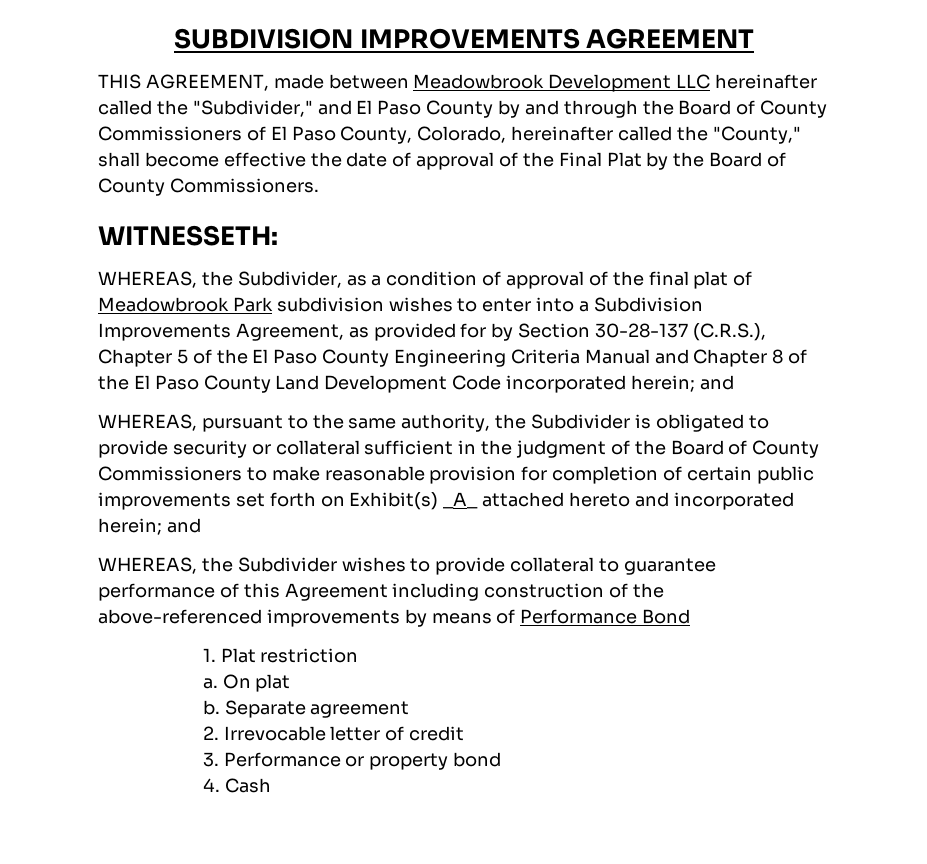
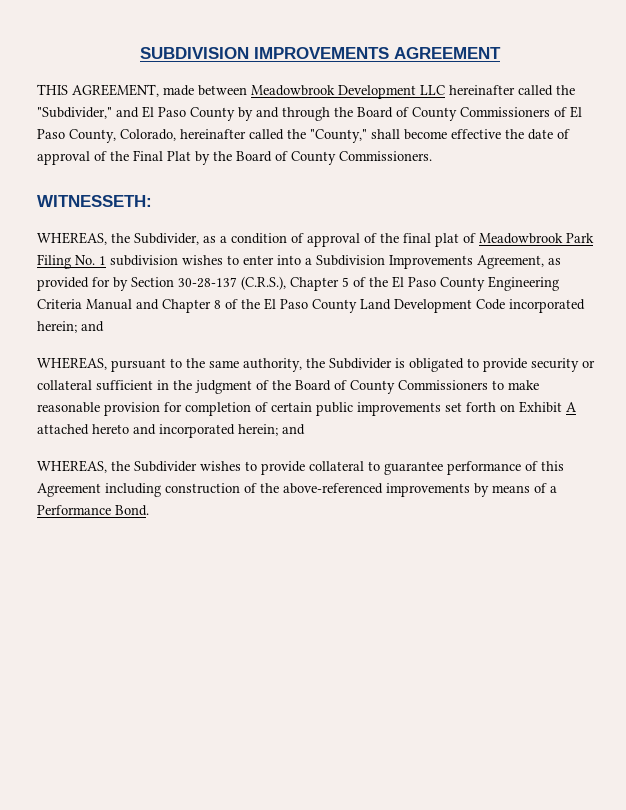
- WHEREAS, the Subdivider, as a condition of approval of the final plat of Meadowbrook Park subdivision wishes to enter into a Subdivision Improvements Agreement, as provided for by Section 30-28-137 (C.R.S.), Chapter 5 of the El Paso County Engineering Criteria Manual and Chapter 8 of the El Paso County Land Development Code incorporated herein; and
+ WHEREAS, the Subdivider, as a condition of approval of the final plat of Meadowbrook Park Filing No. 1 subdivision wishes to enter into a Subdivision Improvements Agreement, as provided for by Section 30-28-137 (C.R.S.), Chapter 5 of the El Paso County Engineering Criteria Manual and Chapter 8 of the El Paso County Land Development Code incorporated herein; and
- WHEREAS, pursuant to the same authority, the Subdivider is obligated to provide security or collateral sufficient in the judgment of the Board of County Commissioners to make reasonable provision for completion of certain public improvements set forth on Exhibit(s) _A_ attached hereto and incorporated herein; and
+ WHEREAS, pursuant to the same authority, the Subdivider is obligated to provide security or collateral sufficient in the judgment of the Board of County Commissioners to make reasonable provision for completion of certain public improvements set forth on Exhibit A attached hereto and incorporated herein; and
- WHEREAS, the Subdivider wishes to provide collateral to guarantee performance of this Agreement including construction of the above-referenced improvements by means of Performance Bond
- 1. Plat restriction
- a. On plat
- b. Separate agreement
- 2. Irrevocable letter of credit
- 3. Performance or property bond
- 4. Cash
+ WHEREAS, the Subdivider wishes to provide collateral to guarantee performance of this Agreement including construction of the above-referenced improvements by means of a Performance Bond.

